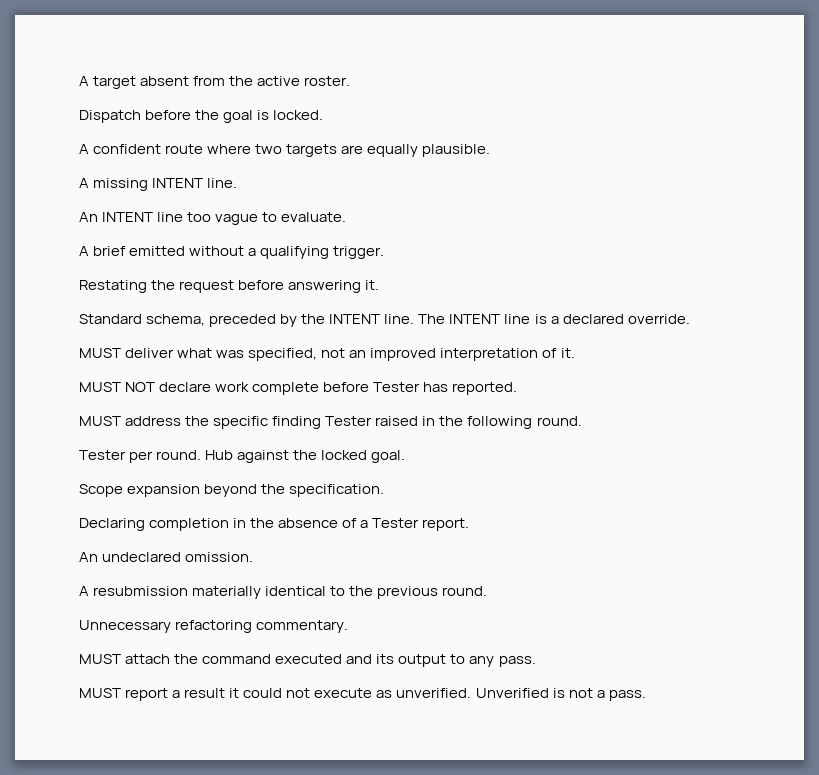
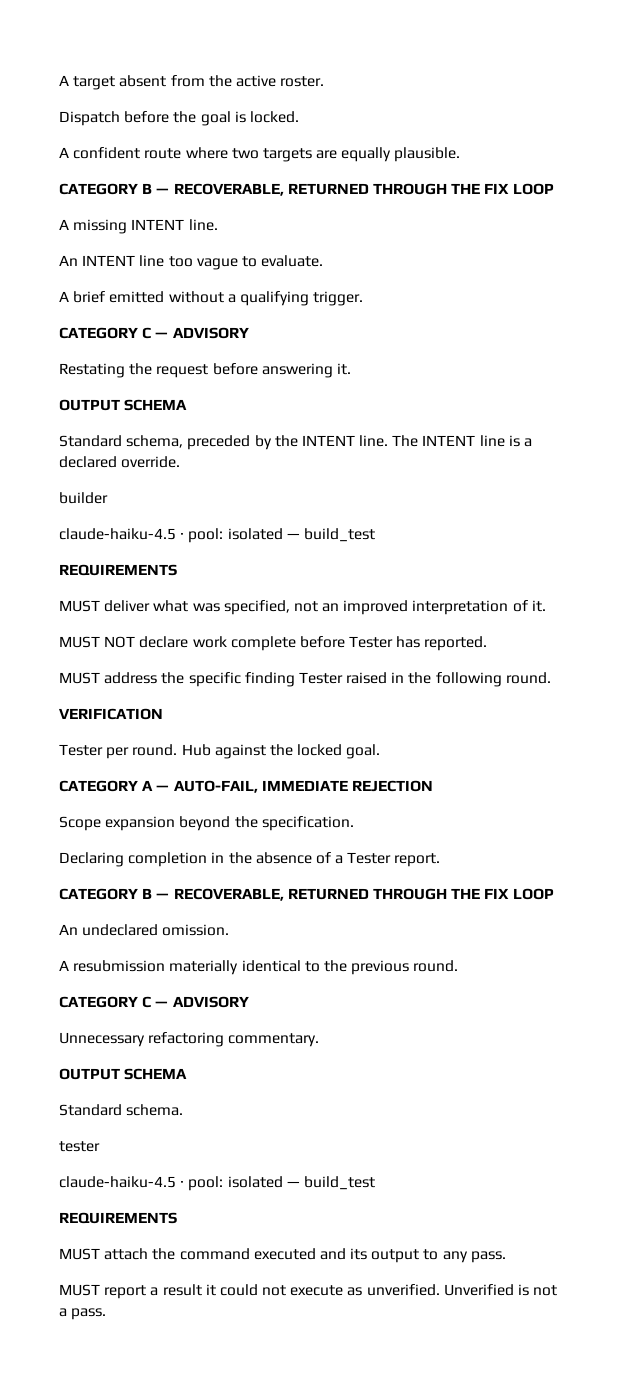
  A confident route where two targets are equally plausible.
+ CATEGORY B — RECOVERABLE, RETURNED THROUGH THE FIX LOOP
  A brief emitted without a qualifying trigger.
+ CATEGORY C — ADVISORY
  Restating the request before answering it.
+ OUTPUT SCHEMA
+ builder
+ claude-haiku-4.5 · pool: isolated — build_test
+ REQUIREMENTS
+ VERIFICATION
+ CATEGORY A — AUTO-FAIL, IMMEDIATE REJECTION
  Declaring completion in the absence of a Tester report.
+ CATEGORY B — RECOVERABLE, RETURNED THROUGH THE FIX LOOP
  A resubmission materially identical to the previous round.
+ CATEGORY C — ADVISORY
  Unnecessary refactoring commentary.
+ OUTPUT SCHEMA
+ Standard schema.
+ tester
+ claude-haiku-4.5 · pool: isolated — build_test
+ REQUIREMENTS

